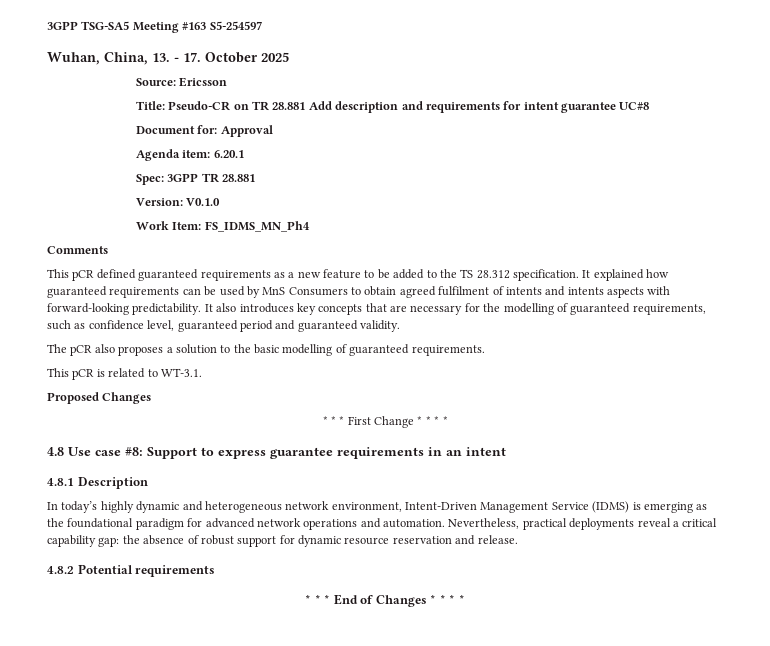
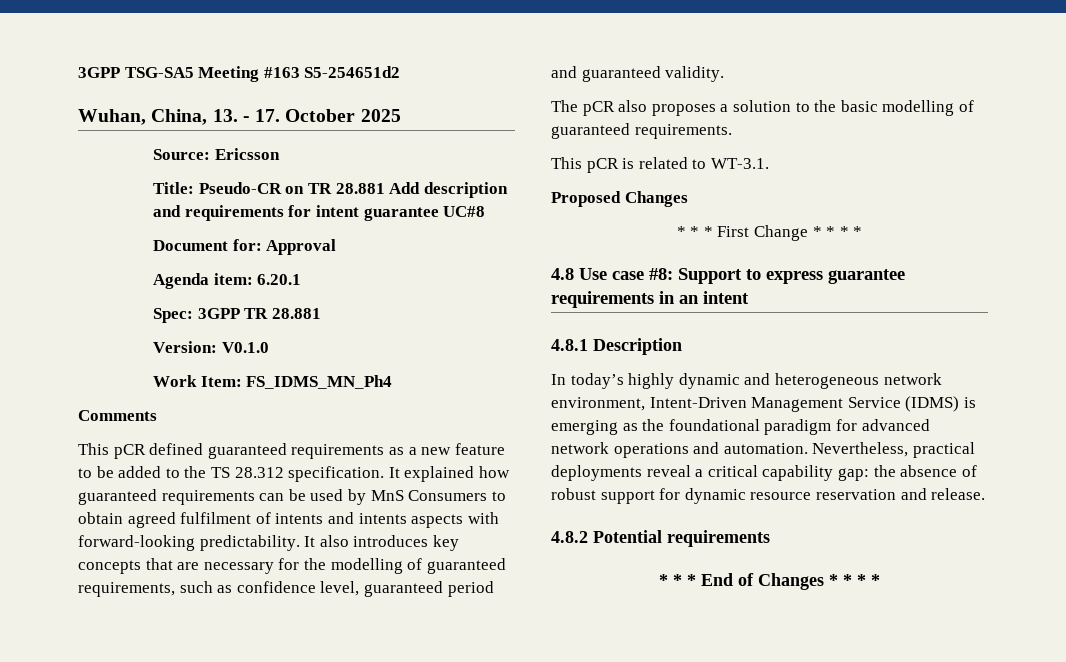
- 3GPP TSG-SA5 Meeting #163 S5-254597
+ 3GPP TSG-SA5 Meeting #163 S5-254651d2

